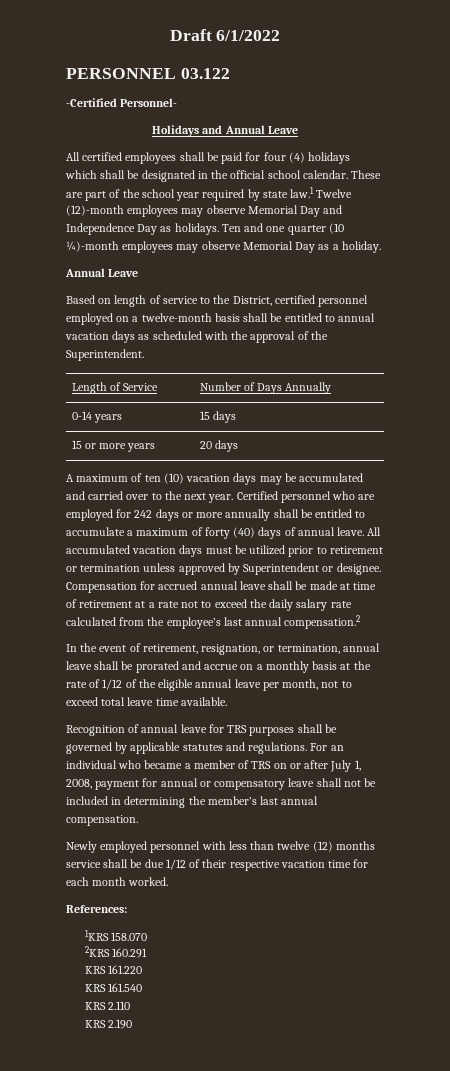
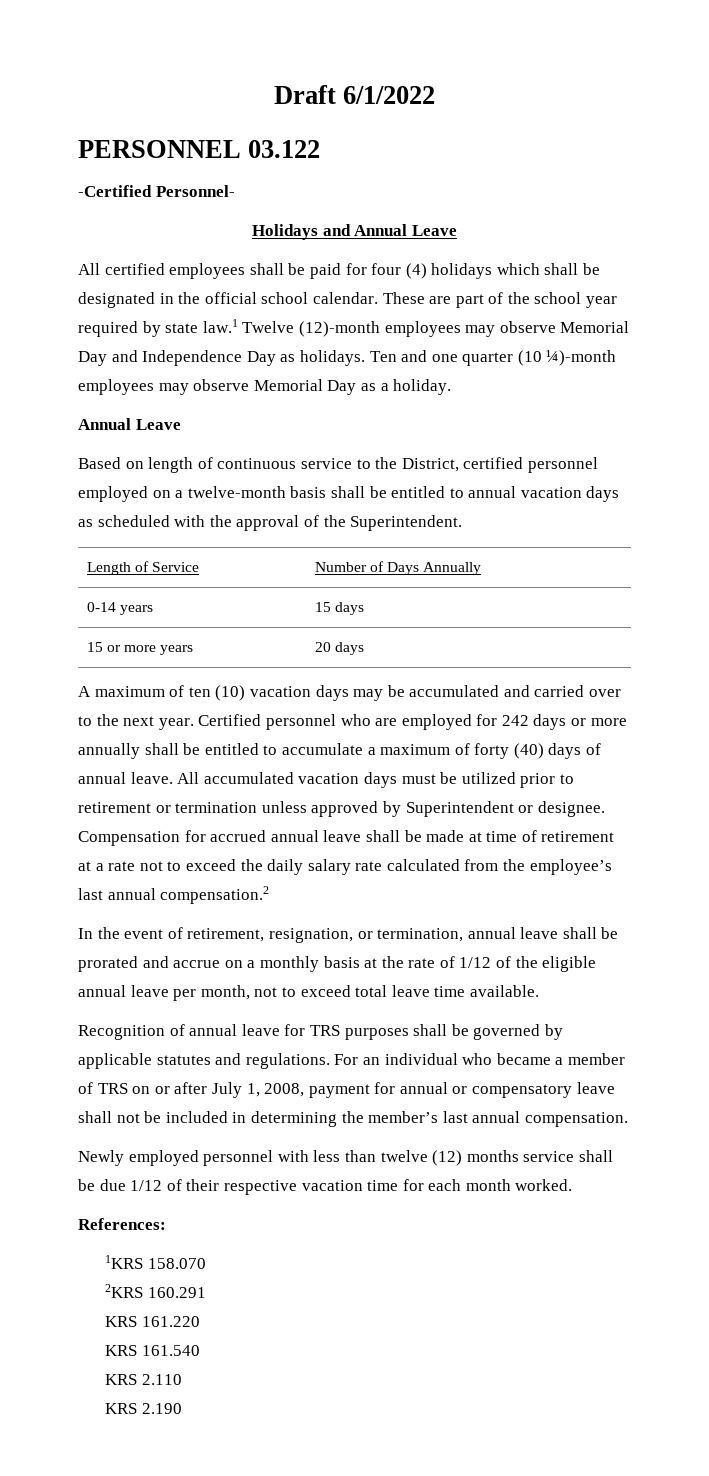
- Based on length of service to the District, certified personnel employed on a twelve-month basis shall be entitled to annual vacation days as scheduled with the approval of the Superintendent.
+ Based on length of continuous service to the District, certified personnel employed on a twelve-month basis shall be entitled to annual vacation days as scheduled with the approval of the Superintendent.

